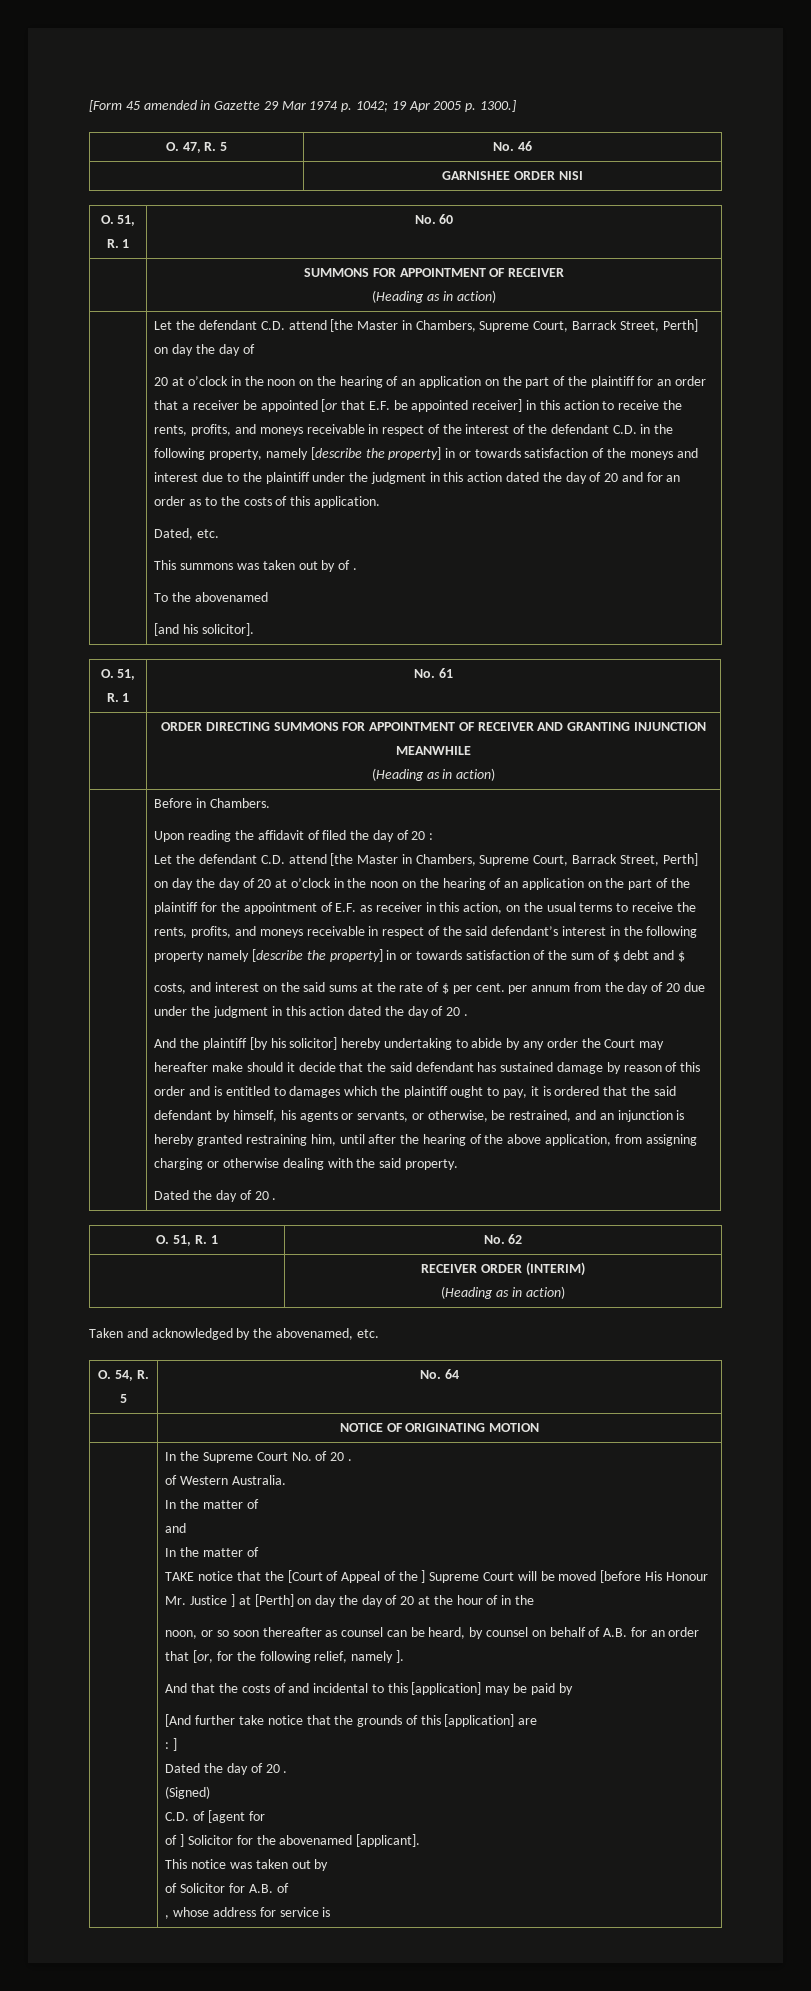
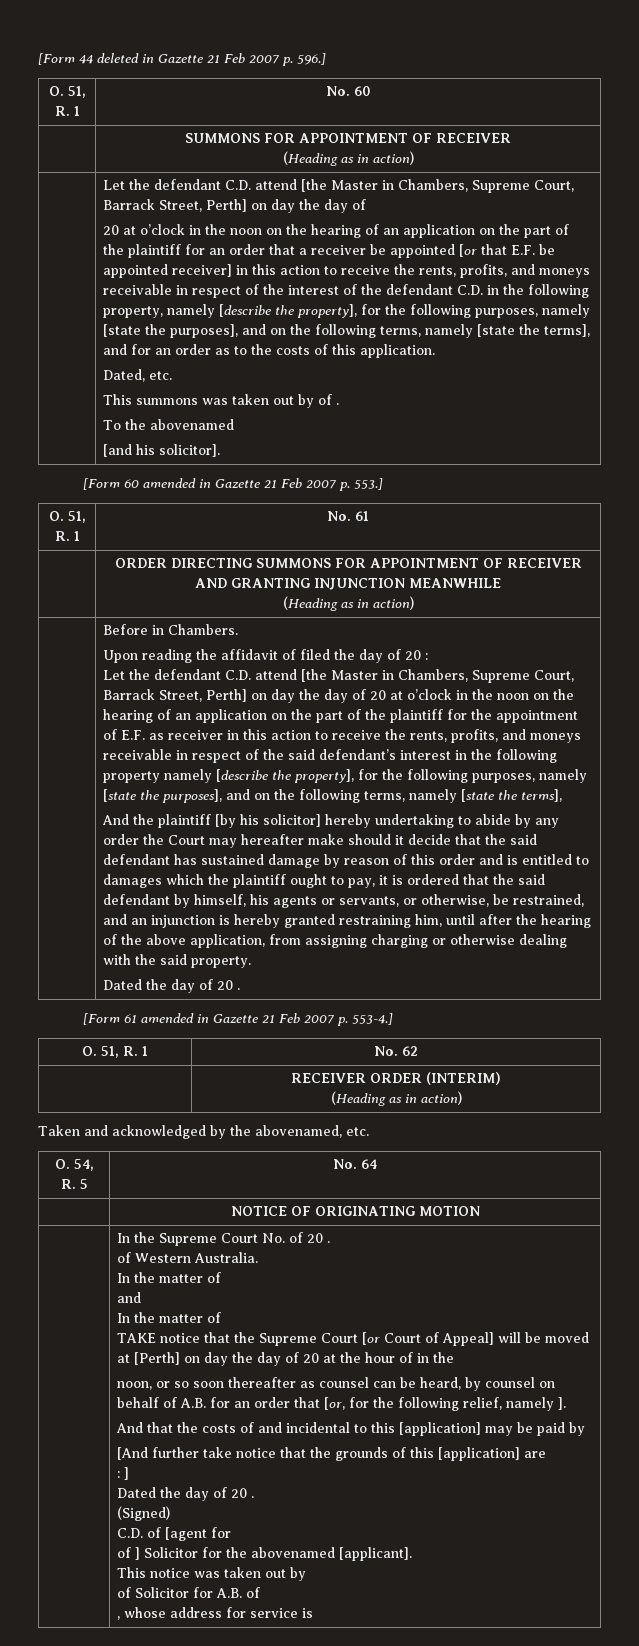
- [Form 45 amended in Gazette 29 Mar 1974 p. 1042; 19 Apr 2005 p. 1300.]
- O. 47, R. 5 | No. 46
- | GARNISHEE ORDER NISI
+ [Form 44 deleted in Gazette 21 Feb 2007 p. 596.]
- 20 at o’clock in the noon on the hearing of an application on the part of the plaintiff for an order that a receiver be appointed [or that E.F. be appointed receiver] in this action to receive the rents, profits, and moneys receivable in respect of the interest of the defendant C.D. in the following property, namely [describe the property] in or towards satisfaction of the moneys and interest due to the plaintiff under the judgment in this action dated the day of 20 and for an order as to the costs of this application.
+ 20 at o’clock in the noon on the hearing of an application on the part of the plaintiff for an order that a receiver be appointed [or that E.F. be appointed receiver] in this action to receive the rents, profits, and moneys receivable in respect of the interest of the defendant C.D. in the following property, namely [describe the property], for the following purposes, namely [state the purposes], and on the following terms, namely [state the terms], and for an order as to the costs of this application.
+ [Form 60 amended in Gazette 21 Feb 2007 p. 553.]
- Let the defendant C.D. attend [the Master in Chambers, Supreme Court, Barrack Street, Perth] on day the day of 20 at o’clock in the noon on the hearing of an application on the part of the plaintiff for the appointment of E.F. as receiver in this action, on the usual terms to receive the rents, profits, and moneys receivable in respect of the said defendant’s interest in the following property namely [describe the property] in or towards satisfaction of the sum of $ debt and $
- costs, and interest on the said sums at the rate of $ per cent. per annum from the day of 20 due under the judgment in this action dated the day of 20 .
+ Let the defendant C.D. attend [the Master in Chambers, Supreme Court, Barrack Street, Perth] on day the day of 20 at o’clock in the noon on the hearing of an application on the part of the plaintiff for the appointment of E.F. as receiver in this action to receive the rents, profits, and moneys receivable in respect of the said defendant’s interest in the following property namely [describe the property], for the following purposes, namely [state the purposes], and on the following terms, namely [state the terms],
+ [Form 61 amended in Gazette 21 Feb 2007 p. 553-4.]
- TAKE notice that the [Court of Appeal of the ] Supreme Court will be moved [before His Honour Mr. Justice ] at [Perth] on day the day of 20 at the hour of in the
+ TAKE notice that the Supreme Court [or Court of Appeal] will be moved at [Perth] on day the day of 20 at the hour of in the

